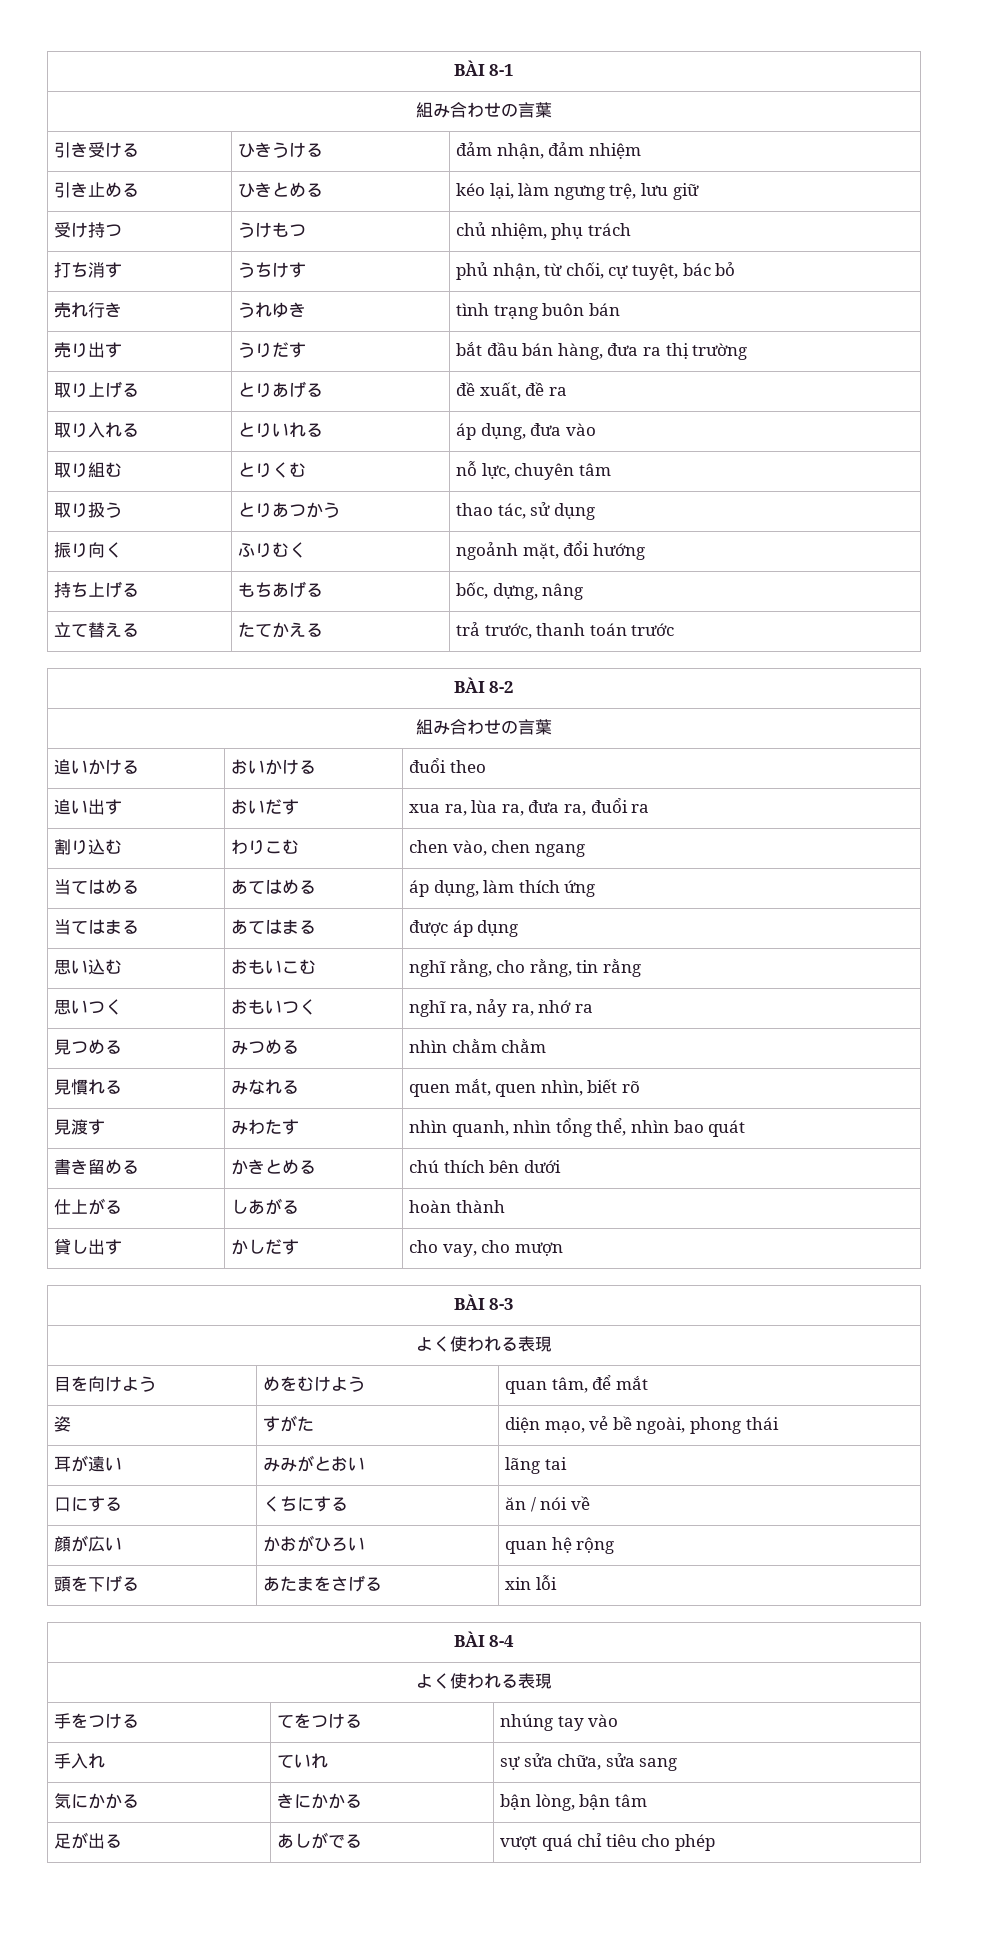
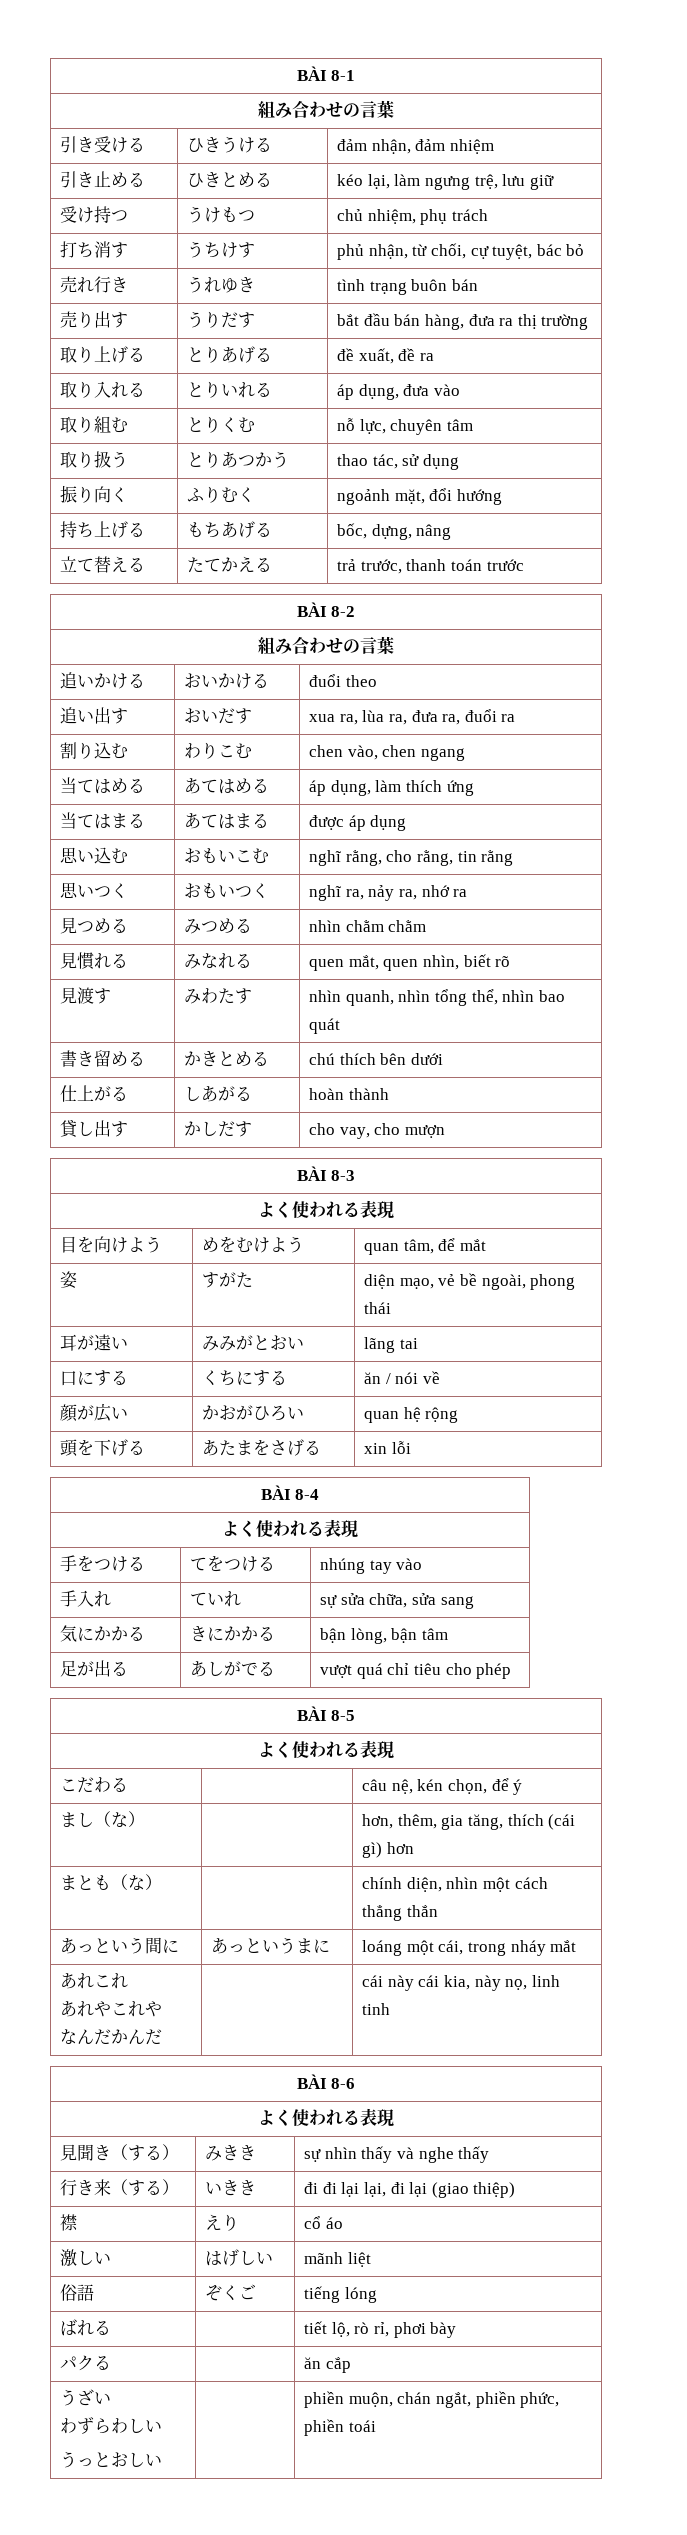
+ BÀI 8-5
+ よく使われる表現
+ こだわる | | câu nệ, kén chọn, để ý
+ まし（な） | | hơn, thêm, gia tăng, thích (cái gì) hơn
+ まとも（な） | | chính diện, nhìn một cách thẳng thắn
+ あっという間に | あっというまに | loáng một cái, trong nháy mắt
+ あれこれ
+ あれやこれや
+ なんだかんだ | | cái này cái kia, này nọ, linh tinh
+ BÀI 8-6
+ よく使われる表現
+ 見聞き（する） | みきき | sự nhìn thấy và nghe thấy
+ 行き来（する） | いきき | đi đi lại lại, đi lại (giao thiệp)
+ 襟 | えり | cổ áo
+ 激しい | はげしい | mãnh liệt
+ 俗語 | ぞくご | tiếng lóng
+ ばれる | | tiết lộ, rò rỉ, phơi bày
+ パクる | | ăn cắp
+ うざい
+ わずらわしい
+ うっとおしい | | phiền muộn, chán ngắt, phiền phức, phiền toái

